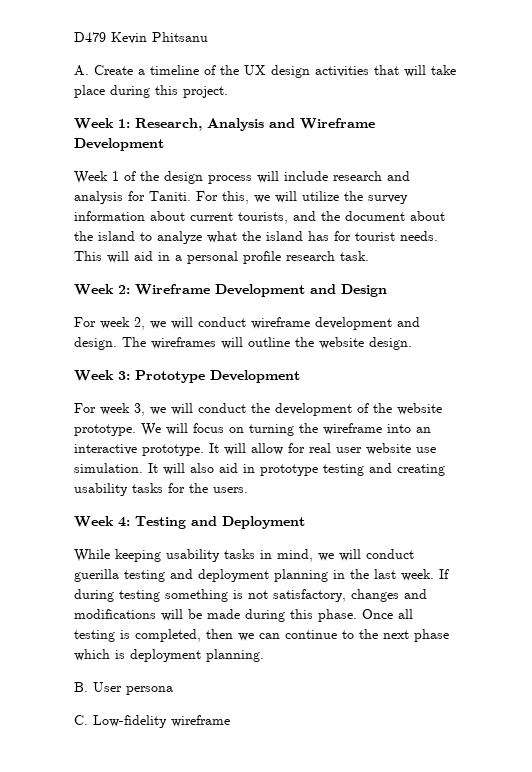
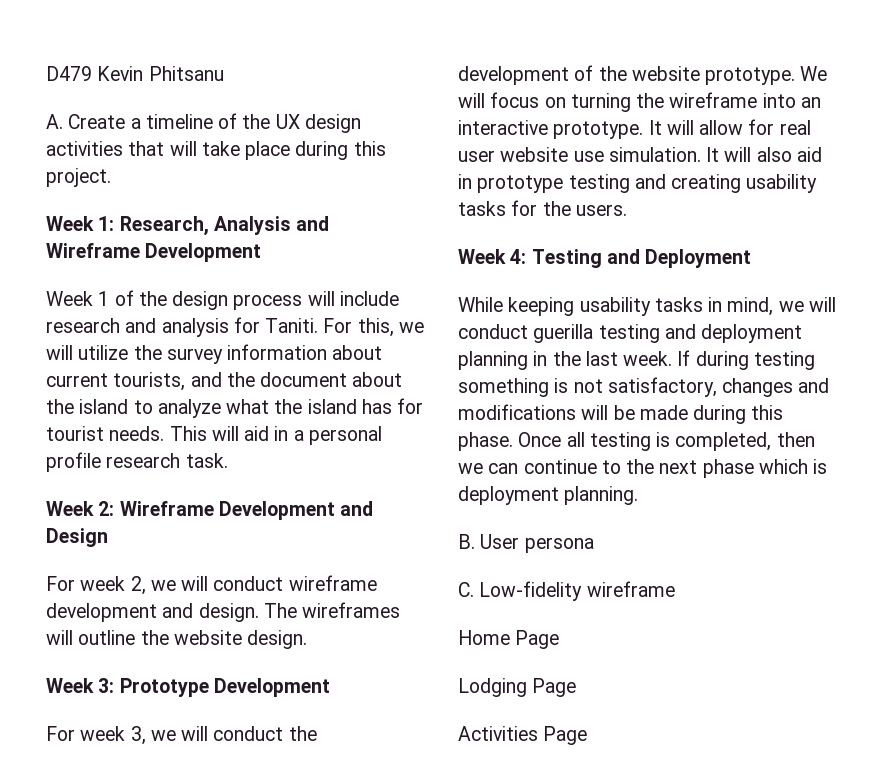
+ Home Page
+ Lodging Page
+ Activities Page

